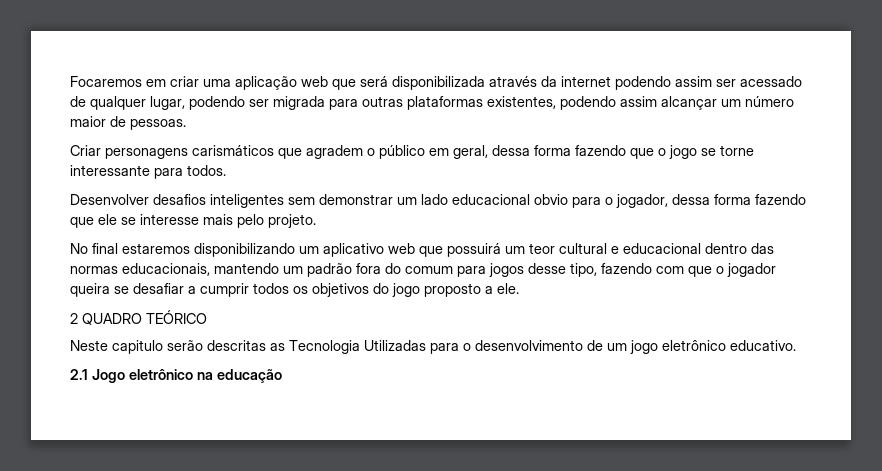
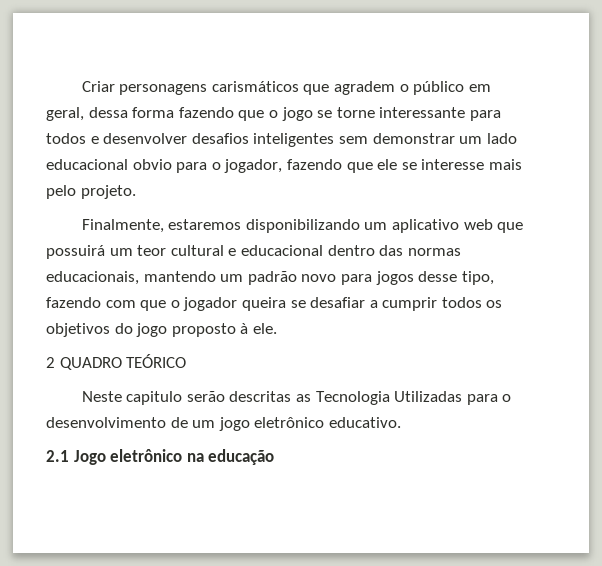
- Focaremos em criar uma aplicação web que será disponibilizada através da internet podendo assim ser acessado de qualquer lugar, podendo ser migrada para outras plataformas existentes, podendo assim alcançar um número maior de pessoas.
- Criar personagens carismáticos que agradem o público em geral, dessa forma fazendo que o jogo se torne interessante para todos.
- Desenvolver desafios inteligentes sem demonstrar um lado educacional obvio para o jogador, dessa forma fazendo que ele se interesse mais pelo projeto.
+ Criar personagens carismáticos que agradem o público em geral, dessa forma fazendo que o jogo se torne interessante para todos e desenvolver desafios inteligentes sem demonstrar um lado educacional obvio para o jogador, fazendo que ele se interesse mais pelo projeto.
- No final estaremos disponibilizando um aplicativo web que possuirá um teor cultural e educacional dentro das normas educacionais, mantendo um padrão fora do comum para jogos desse tipo, fazendo com que o jogador queira se desafiar a cumprir todos os objetivos do jogo proposto a ele.
+ Finalmente, estaremos disponibilizando um aplicativo web que possuirá um teor cultural e educacional dentro das normas educacionais, mantendo um padrão novo para jogos desse tipo, fazendo com que o jogador queira se desafiar a cumprir todos os objetivos do jogo proposto à ele.

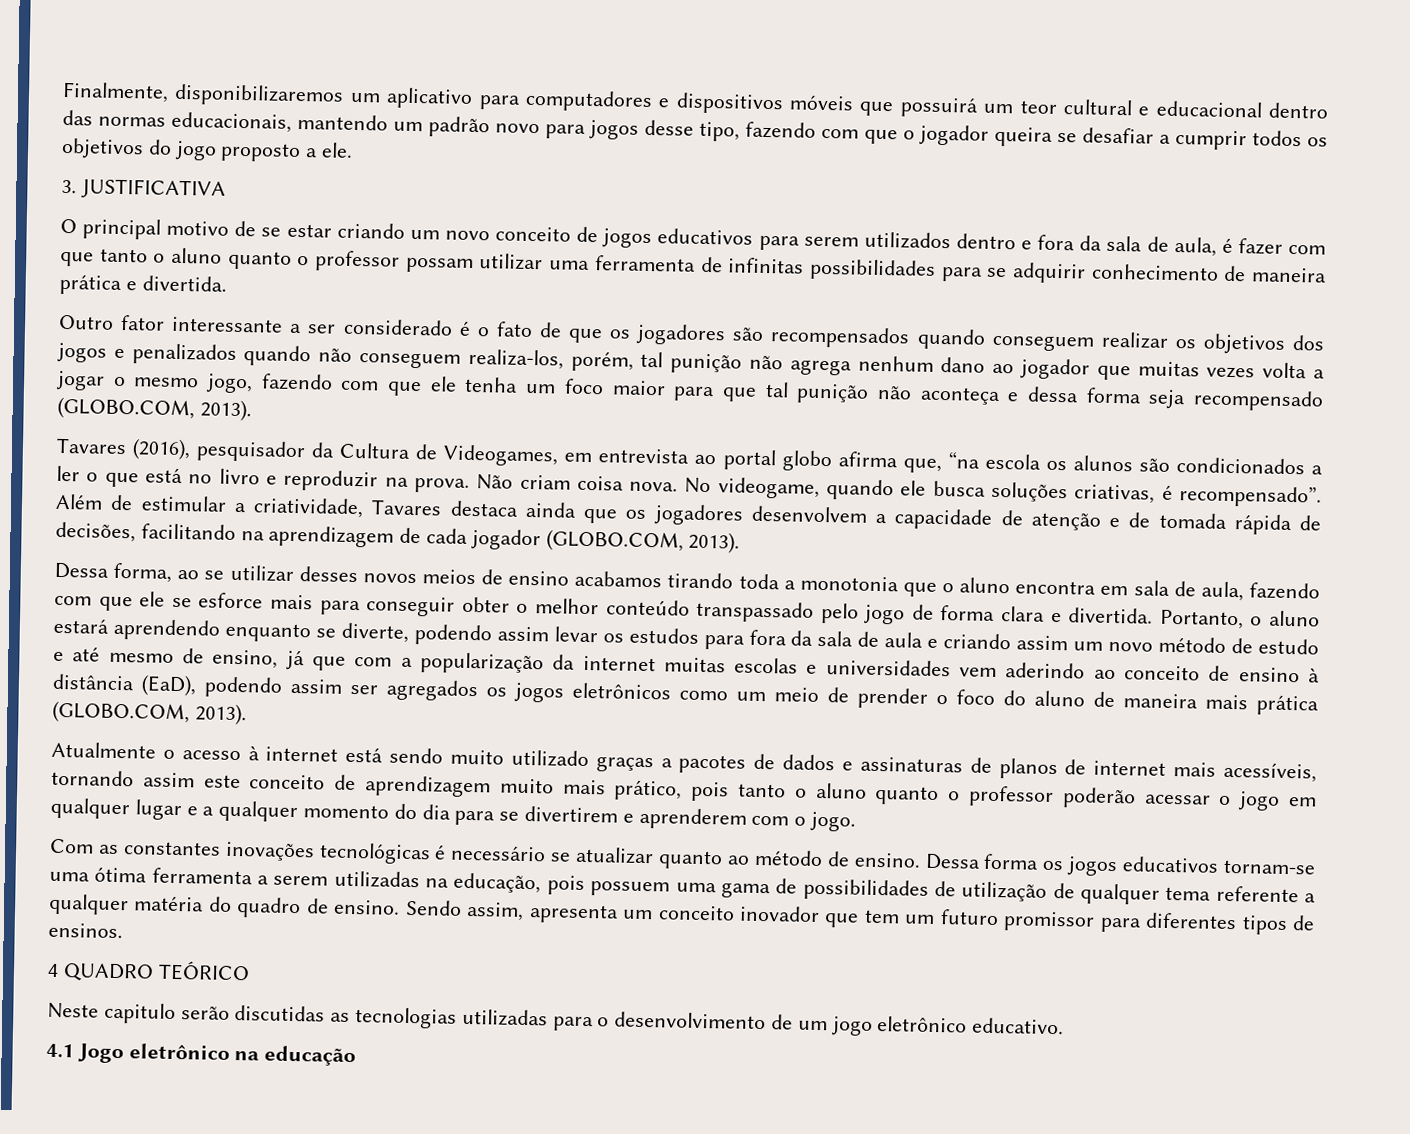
- Criar personagens carismáticos que agradem o público em geral, dessa forma fazendo que o jogo se torne interessante para todos e desenvolver desafios inteligentes sem demonstrar um lado educacional obvio para o jogador, fazendo que ele se interesse mais pelo projeto.
- Finalmente, estaremos disponibilizando um aplicativo web que possuirá um teor cultural e educacional dentro das normas educacionais, mantendo um padrão novo para jogos desse tipo, fazendo com que o jogador queira se desafiar a cumprir todos os objetivos do jogo proposto à ele.
+ Finalmente, disponibilizaremos um aplicativo para computadores e dispositivos móveis que possuirá um teor cultural e educacional dentro das normas educacionais, mantendo um padrão novo para jogos desse tipo, fazendo com que o jogador queira se desafiar a cumprir todos os objetivos do jogo proposto a ele.
- 2 QUADRO TEÓRICO
+ 3. JUSTIFICATIVA
+ O principal motivo de se estar criando um novo conceito de jogos educativos para serem utilizados dentro e fora da sala de aula, é fazer com que tanto o aluno quanto o professor possam utilizar uma ferramenta de infinitas possibilidades para se adquirir conhecimento de maneira prática e divertida.
+ Outro fator interessante a ser considerado é o fato de que os jogadores são recompensados quando conseguem realizar os objetivos dos jogos e penalizados quando não conseguem realiza-los, porém, tal punição não agrega nenhum dano ao jogador que muitas vezes volta a jogar o mesmo jogo, fazendo com que ele tenha um foco maior para que tal punição não aconteça e dessa forma seja recompensado (GLOBO.COM, 2013).
+ Tavares (2016), pesquisador da Cultura de Videogames, em entrevista ao portal globo afirma que, “na escola os alunos são condicionados a ler o que está no livro e reproduzir na prova. Não criam coisa nova. No videogame, quando ele busca soluções criativas, é recompensado”. Além de estimular a criatividade, Tavares destaca ainda que os jogadores desenvolvem a capacidade de atenção e de tomada rápida de decisões, facilitando na aprendizagem de cada jogador (GLOBO.COM, 2013).
+ Dessa forma, ao se utilizar desses novos meios de ensino acabamos tirando toda a monotonia que o aluno encontra em sala de aula, fazendo com que ele se esforce mais para conseguir obter o melhor conteúdo transpassado pelo jogo de forma clara e divertida. Portanto, o aluno estará aprendendo enquanto se diverte, podendo assim levar os estudos para fora da sala de aula e criando assim um novo método de estudo e até mesmo de ensino, já que com a popularização da internet muitas escolas e universidades vem aderindo ao conceito de ensino à distância (EaD), podendo assim ser agregados os jogos eletrônicos como um meio de prender o foco do aluno de maneira mais prática (GLOBO.COM, 2013).
+ Atualmente o acesso à internet está sendo muito utilizado graças a pacotes de dados e assinaturas de planos de internet mais acessíveis, tornando assim este conceito de aprendizagem muito mais prático, pois tanto o aluno quanto o professor poderão acessar o jogo em qualquer lugar e a qualquer momento do dia para se divertirem e aprenderem com o jogo.
+ Com as constantes inovações tecnológicas é necessário se atualizar quanto ao método de ensino. Dessa forma os jogos educativos tornam-se uma ótima ferramenta a serem utilizadas na educação, pois possuem uma gama de possibilidades de utilização de qualquer tema referente a qualquer matéria do quadro de ensino. Sendo assim, apresenta um conceito inovador que tem um futuro promissor para diferentes tipos de ensinos.
+ 4 QUADRO TEÓRICO
- Neste capitulo serão descritas as Tecnologia Utilizadas para o desenvolvimento de um jogo eletrônico educativo.
+ Neste capitulo serão discutidas as tecnologias utilizadas para o desenvolvimento de um jogo eletrônico educativo.
- 2.1 Jogo eletrônico na educação
+ 4.1 Jogo eletrônico na educação

